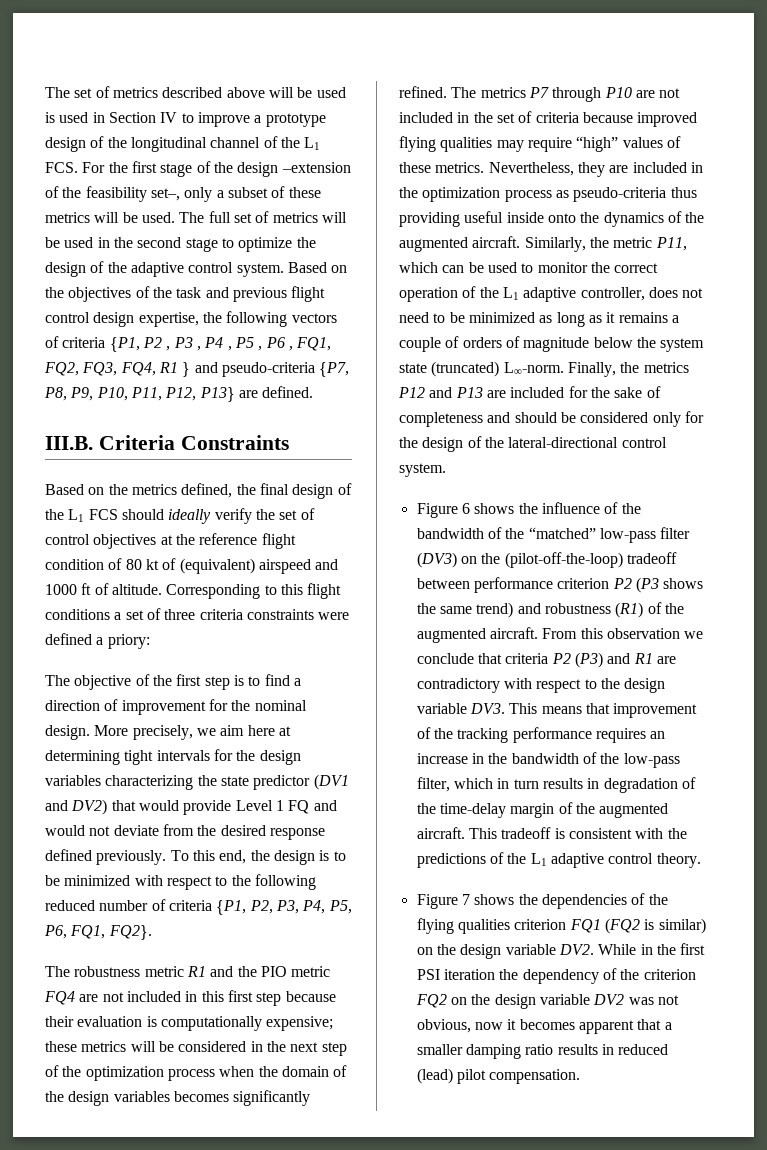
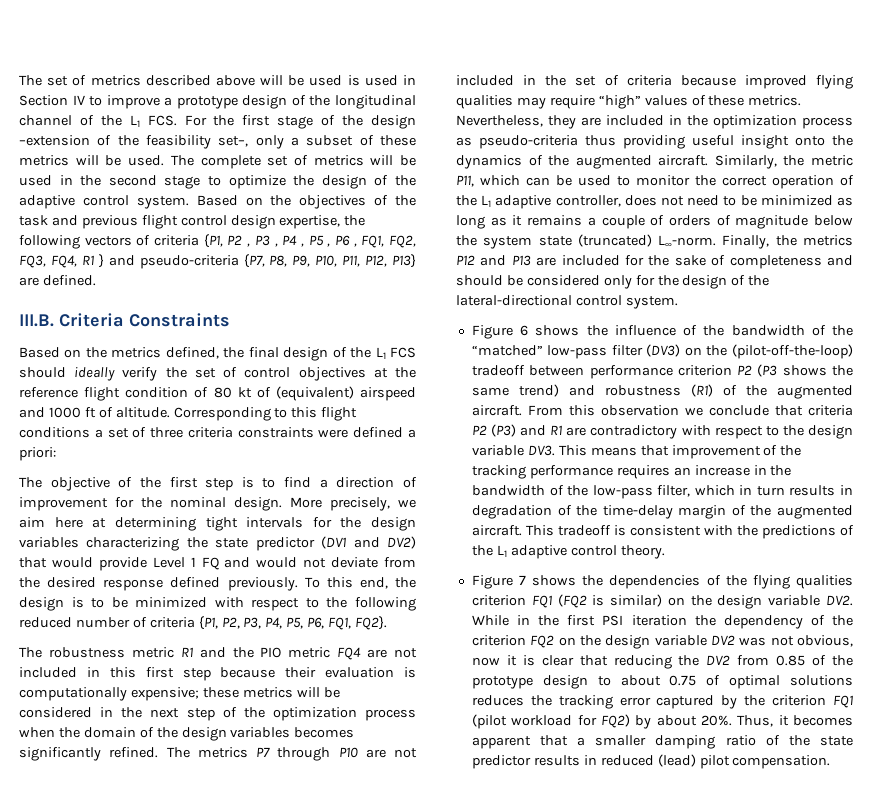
- The full set of metrics will be used in the second stage to optimize the design of the adaptive control system.
+ The complete set of metrics will be used in the second stage to optimize the design of the adaptive control system.
- Corresponding to this flight conditions a set of three criteria constraints were defined a priory:
+ Corresponding to this flight conditions a set of three criteria constraints were defined a priori:
- Nevertheless, they are included in the optimization process as pseudo-criteria thus providing useful inside onto the dynamics of the augmented aircraft.
+ Nevertheless, they are included in the optimization process as pseudo-criteria thus providing useful insight onto the dynamics of the augmented aircraft.
- Figure 7 shows the dependencies of the flying qualities criterion FQ1 (FQ2 is similar) on the design variable DV2. While in the first PSI iteration the dependency of the criterion FQ2 on the design variable DV2 was not obvious, now it becomes apparent that a smaller damping ratio results in reduced (lead) pilot compensation.
+ Figure 7 shows the dependencies of the flying qualities criterion FQ1 (FQ2 is similar) on the design variable DV2. While in the first PSI iteration the dependency of the criterion FQ2 on the design variable DV2 was not obvious, now it is clear that reducing the DV2 from 0.85 of the prototype design to about 0.75 of optimal solutions reduces the tracking error captured by the criterion FQ1 (pilot workload for FQ2) by about 20%. Thus, it becomes apparent that a smaller damping ratio of the state predictor results in reduced (lead) pilot compensation.

